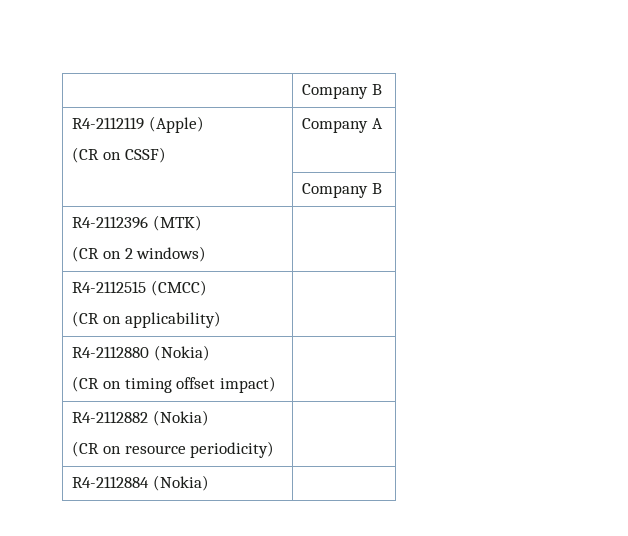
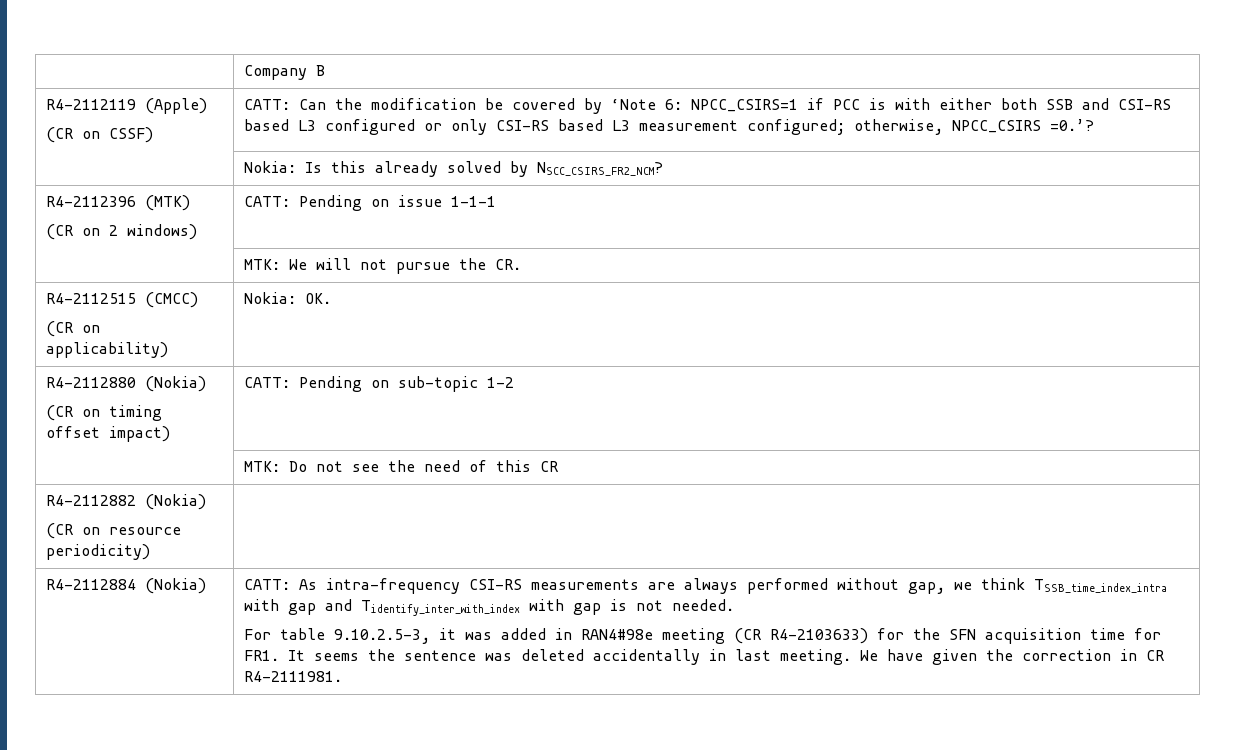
  R4-2112119 (Apple)
- (CR on CSSF) | Company A
- | Company B
+ (CR on CSSF) | CATT: Can the modification be covered by ‘Note 6: NPCC_CSIRS=1 if PCC is with either both SSB and CSI-RS based L3 configured or only CSI-RS based L3 measurement configured; otherwise, NPCC_CSIRS =0.’?
+ | Nokia: Is this already solved by NSCC_CSIRS_FR2_NCM?
  R4-2112396 (MTK)
- (CR on 2 windows) |
+ (CR on 2 windows) | CATT: Pending on issue 1-1-1
+ | MTK: We will not pursue the CR.
  R4-2112515 (CMCC)
- (CR on applicability) |
+ (CR on applicability) | Nokia: OK.
  R4-2112880 (Nokia)
- (CR on timing offset impact) |
+ (CR on timing offset impact) | CATT: Pending on sub-topic 1-2
+ | MTK: Do not see the need of this CR
+ CATT: As intra-frequency CSI-RS measurements are always performed without gap, we think TSSB_time_index_intra with gap and Tidentify_inter_with_index with gap is not needed.
+ For table 9.10.2.5-3, it was added in RAN4#98e meeting (CR R4-2103633) for the SFN acquisition time for FR1. It seems the sentence was deleted accidentally in last meeting. We have given the correction in CR R4-2111981.

